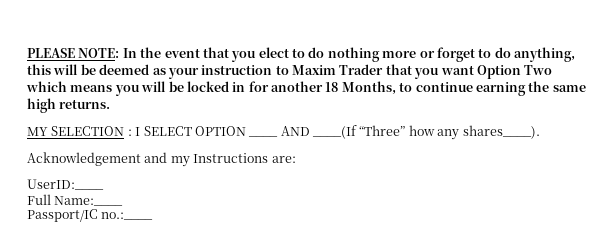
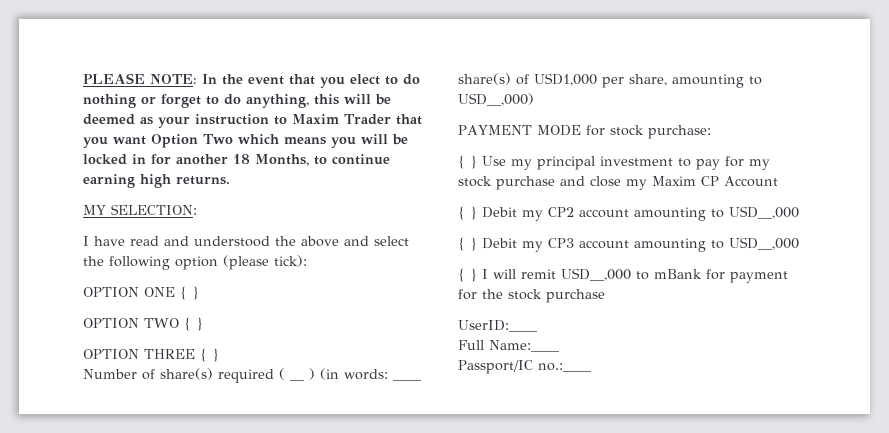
- PLEASE NOTE: In the event that you elect to do nothing more or forget to do anything, this will be deemed as your instruction to Maxim Trader that you want Option Two which means you will be locked in for another 18 Months, to continue earning the same high returns.
+ PLEASE NOTE: In the event that you elect to do nothing or forget to do anything, this will be deemed as your instruction to Maxim Trader that you want Option Two which means you will be locked in for another 18 Months, to continue earning high returns.
- MY SELECTION : I SELECT OPTION ____ AND ____(If “Three” how any shares____).
- Acknowledgement and my Instructions are:
+ MY SELECTION:
+ I have read and understood the above and select the following option (please tick):
+ OPTION ONE { }
+ OPTION TWO { }
+ OPTION THREE { }
+ Number of share(s) required ( __ ) (in words: ____ share(s) of USD1,000 per share, amounting to USD__,000)
+ PAYMENT MODE for stock purchase:
+ { } Use my principal investment to pay for my stock purchase and close my Maxim CP Account
+ { } Debit my CP2 account amounting to USD__,000
+ { } Debit my CP3 account amounting to USD__,000
+ { } I will remit USD__,000 to mBank for payment for the stock purchase

